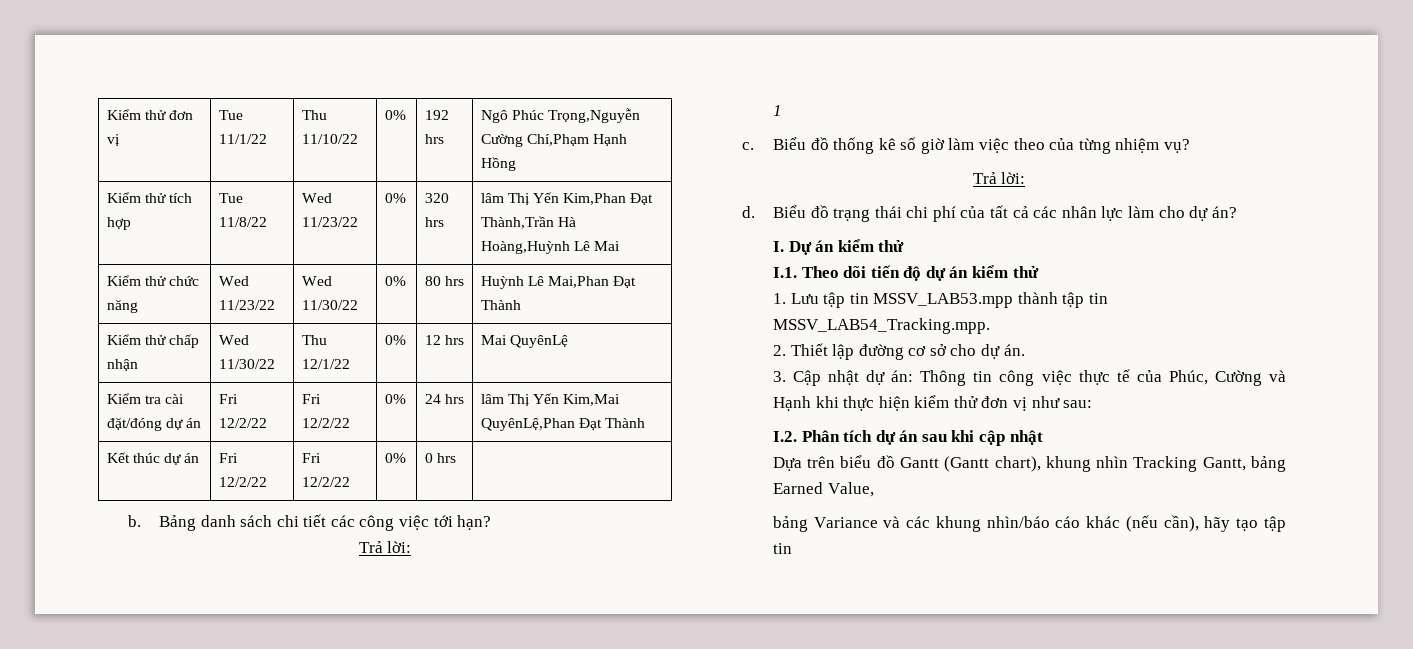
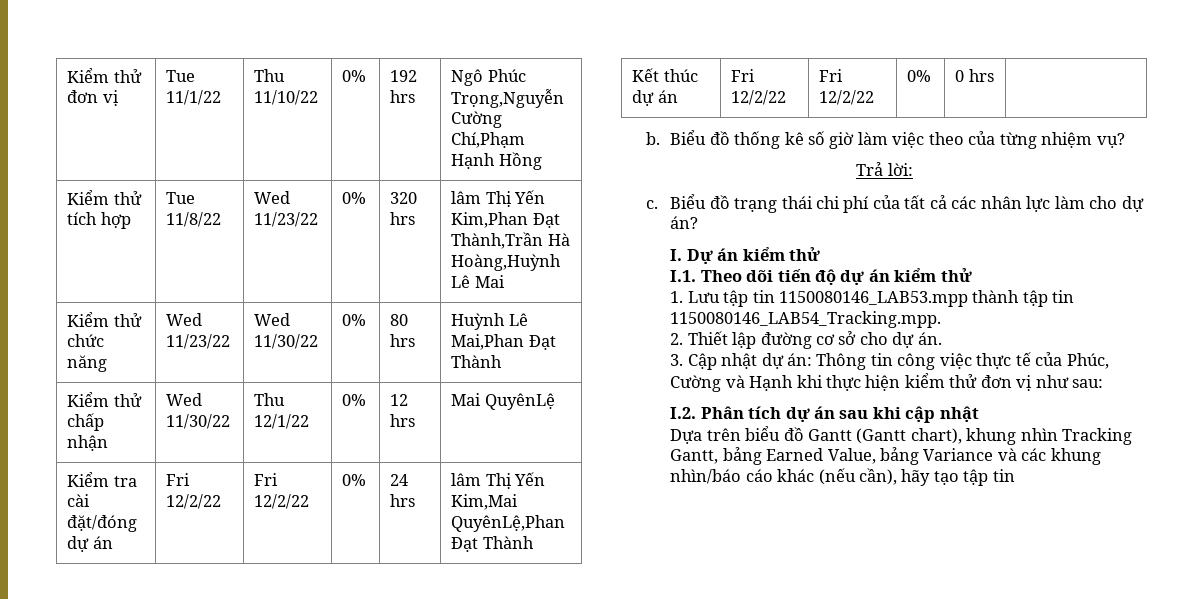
- Bảng danh sách chi tiết các công việc tới hạn?
- Trả lời:
- 1
- c.
- d.
+ c.
- 1. Lưu tập tin MSSV_LAB53.mpp thành tập tin MSSV_LAB54_Tracking.mpp.
+ 1. Lưu tập tin 1150080146_LAB53.mpp thành tập tin 1150080146_LAB54_Tracking.mpp.
- Dựa trên biểu đồ Gantt (Gantt chart), khung nhìn Tracking Gantt, bảng Earned Value,
- bảng Variance và các khung nhìn/báo cáo khác (nếu cần), hãy tạo tập tin
+ Dựa trên biểu đồ Gantt (Gantt chart), khung nhìn Tracking Gantt, bảng Earned Value, bảng Variance và các khung nhìn/báo cáo khác (nếu cần), hãy tạo tập tin

